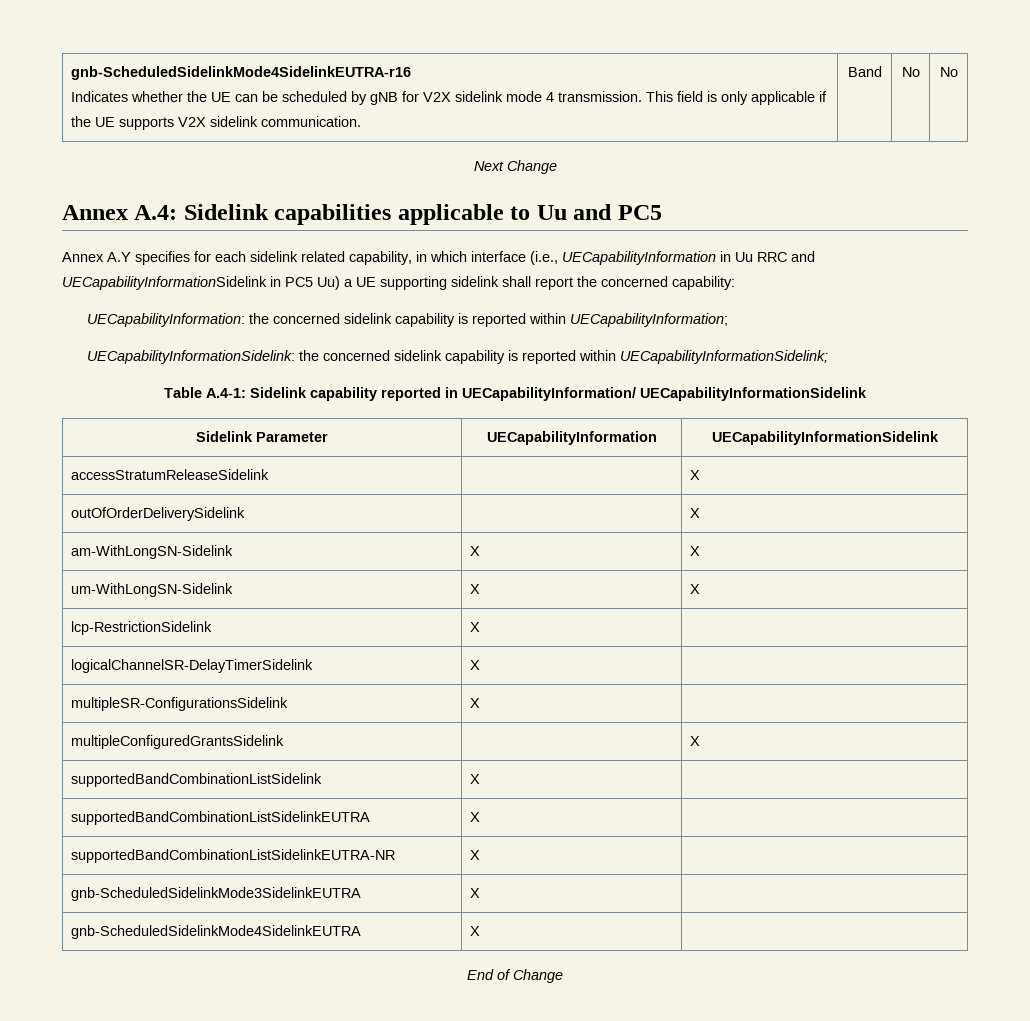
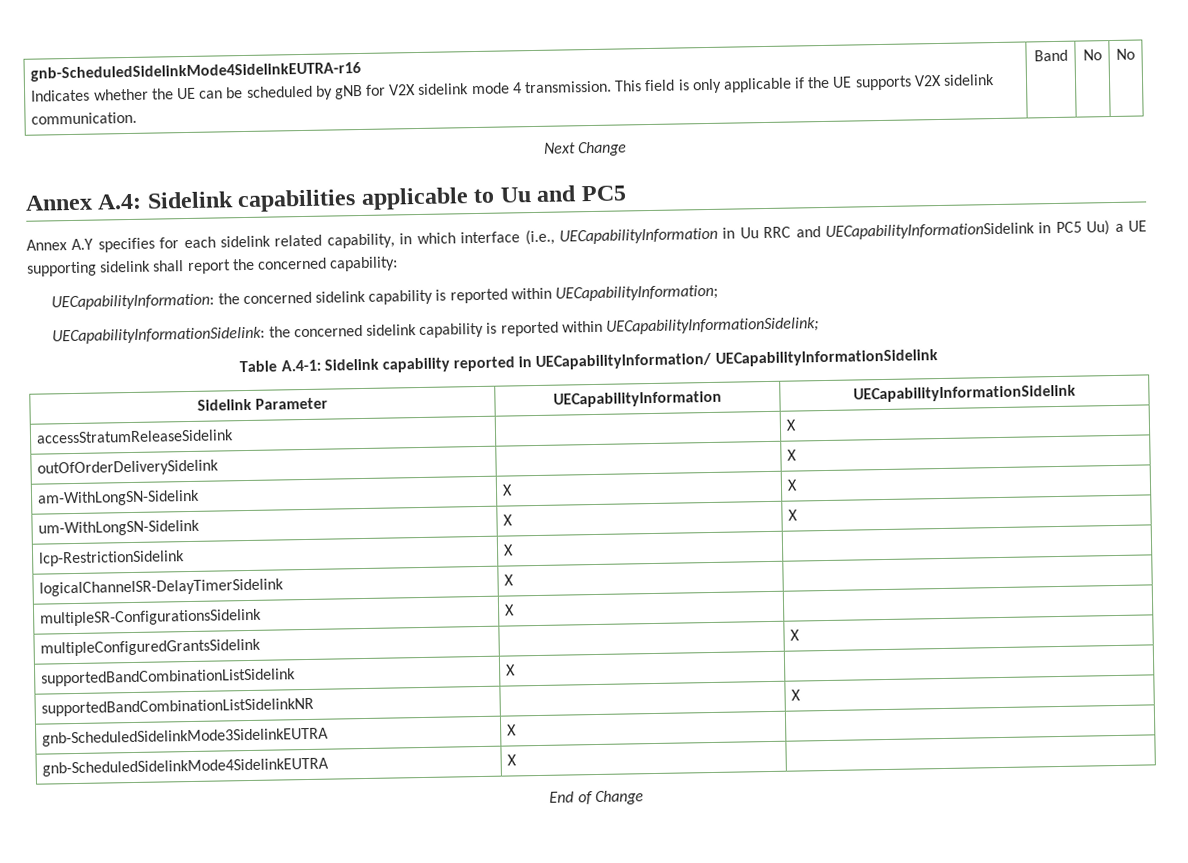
- supportedBandCombinationListSidelinkEUTRA | X |
- supportedBandCombinationListSidelinkEUTRA-NR | X |
+ supportedBandCombinationListSidelinkNR | | X

